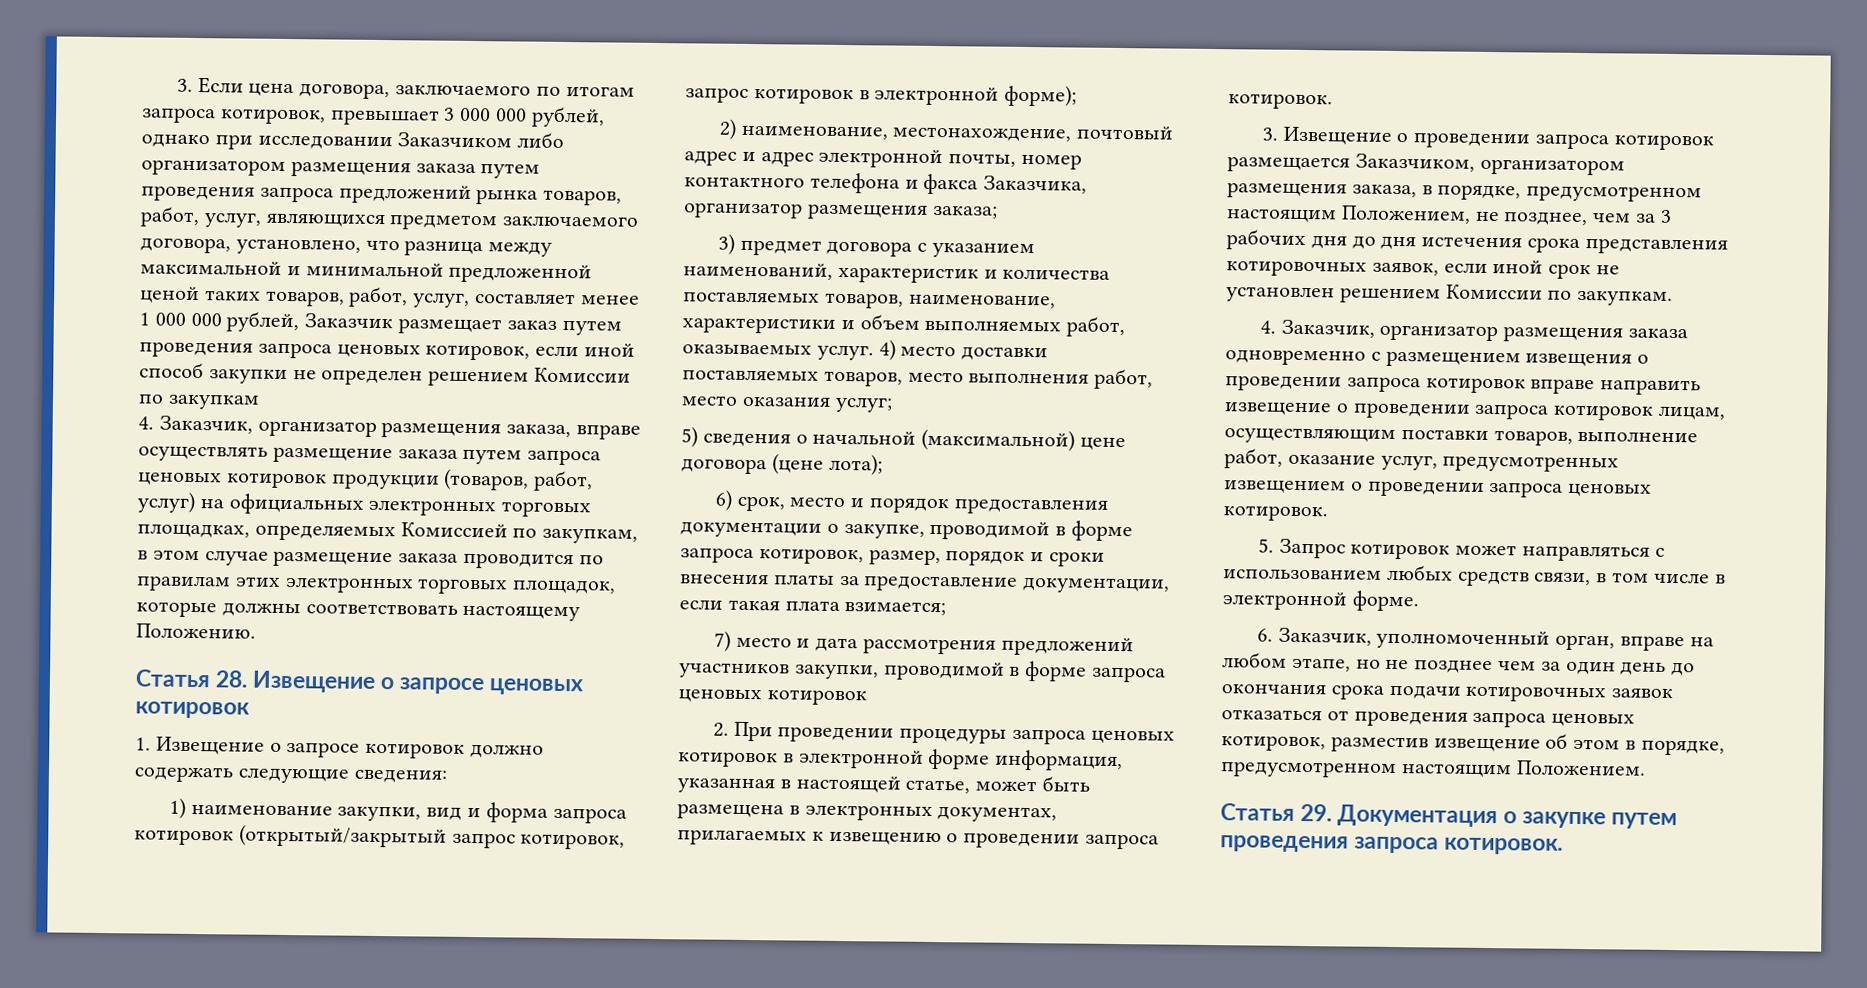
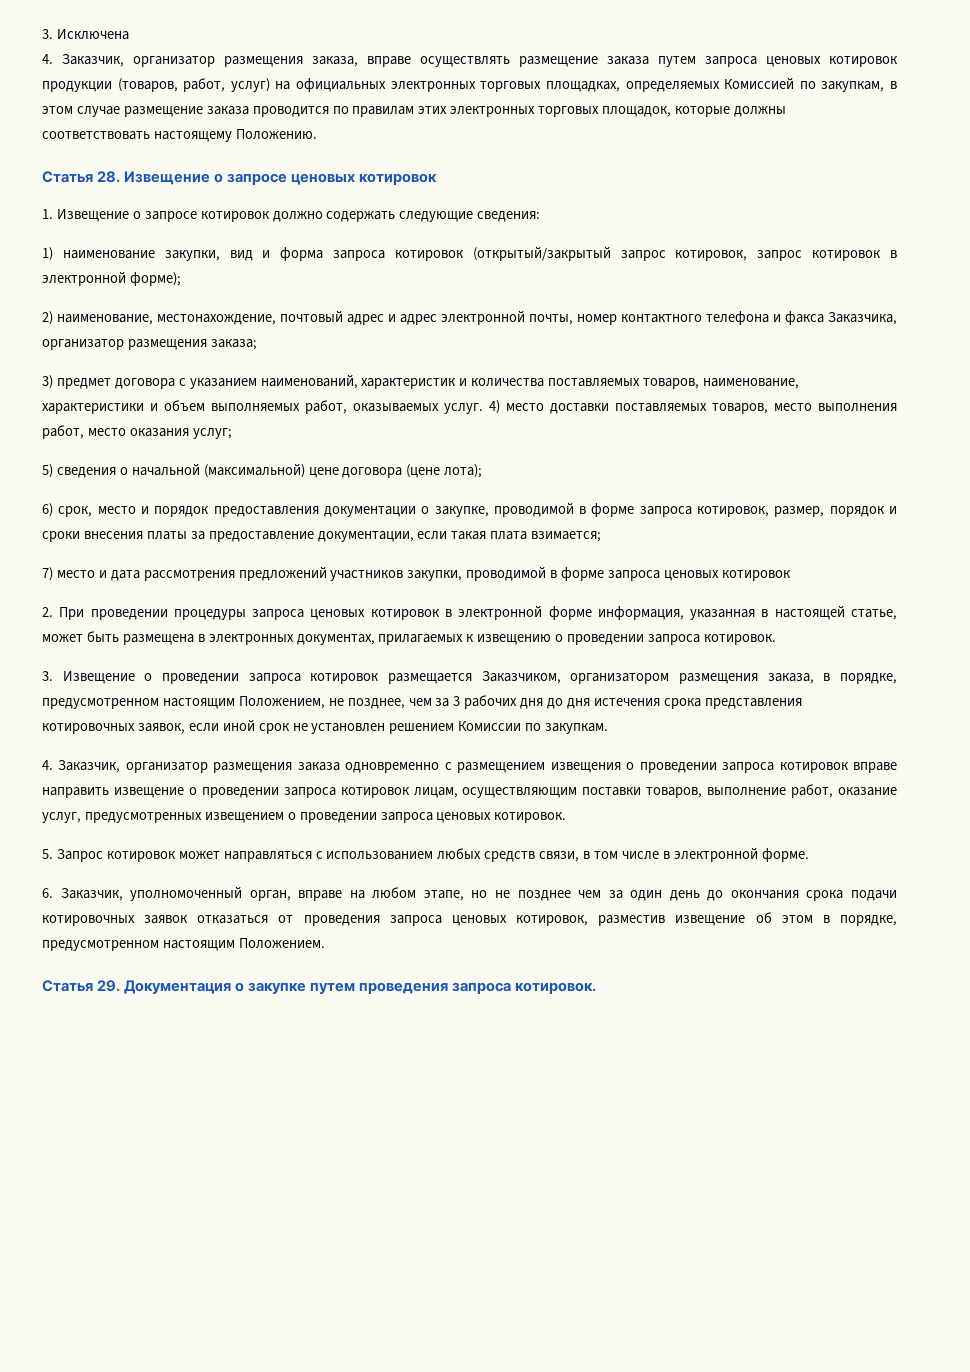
- 3. Если цена договора, заключаемого по итогам запроса котировок, превышает 3 000 000 рублей, однако при исследовании Заказчиком либо организатором размещения заказа путем проведения запроса предложений рынка товаров, работ, услуг, являющихся предметом заключаемого договора, установлено, что разница между максимальной и минимальной предложенной ценой таких товаров, работ, услуг, составляет менее 1 000 000 рублей, Заказчик размещает заказ путем проведения запроса ценовых котировок, если иной способ закупки не определен решением Комиссии по закупкам
+ 3. Исключена

